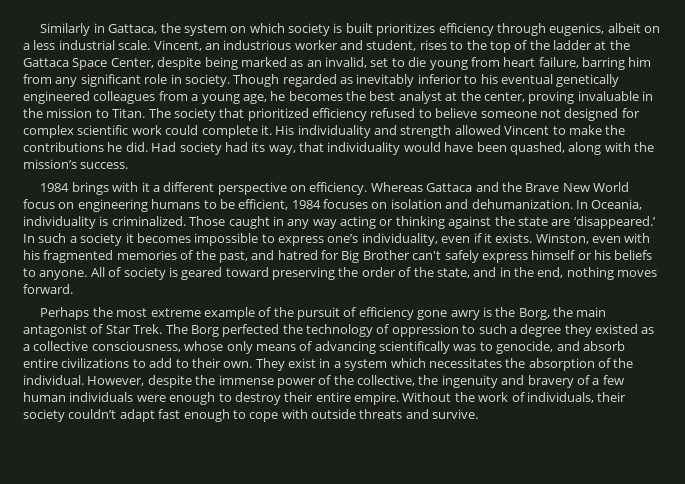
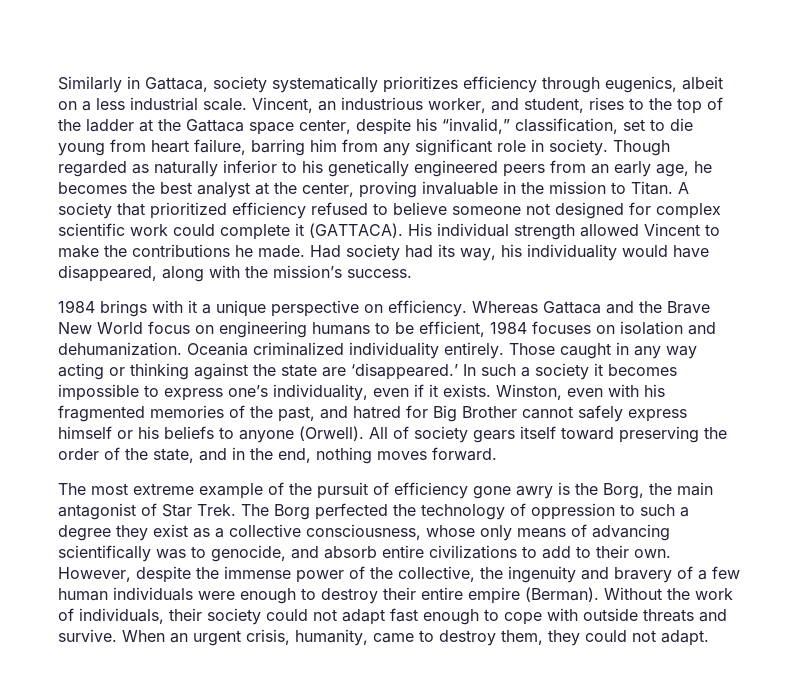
- Similarly in Gattaca, the system on which society is built prioritizes efficiency through eugenics, albeit on a less industrial scale.
+ Similarly in Gattaca, society systematically prioritizes efficiency through eugenics, albeit on a less industrial scale.
- Vincent, an industrious worker and student, rises to the top of the ladder at the Gattaca Space Center, despite being marked as an invalid, set to die young from heart failure, barring him from any significant role in society.
+ Vincent, an industrious worker, and student, rises to the top of the ladder at the Gattaca space center, despite his “invalid,” classification, set to die young from heart failure, barring him from any significant role in society.
- Though regarded as inevitably inferior to his eventual genetically engineered colleagues from a young age, he becomes the best analyst at the center, proving invaluable in the mission to Titan.
+ Though regarded as naturally inferior to his genetically engineered peers from an early age, he becomes the best analyst at the center, proving invaluable in the mission to Titan.
- The society that prioritized efficiency refused to believe someone not designed for complex scientific work could complete it. His individuality and strength allowed Vincent to make the contributions he did.
+ A society that prioritized efficiency refused to believe someone not designed for complex scientific work could complete it (GATTACA). His individual strength allowed Vincent to make the contributions he made.
- Had society had its way, that individuality would have been quashed, along with the mission’s success.
+ Had society had its way, his individuality would have disappeared, along with the mission’s success.
- 1984 brings with it a different perspective on efficiency.
+ 1984 brings with it a unique perspective on efficiency.
- In Oceania, individuality is criminalized.
+ Oceania criminalized individuality entirely.
- Winston, even with his fragmented memories of the past, and hatred for Big Brother can't safely express himself or his beliefs to anyone.
+ Winston, even with his fragmented memories of the past, and hatred for Big Brother cannot safely express himself or his beliefs to anyone (Orwell).
- All of society is geared toward preserving the order of the state, and in the end, nothing moves forward.
+ All of society gears itself toward preserving the order of the state, and in the end, nothing moves forward.
- Perhaps the most extreme example of the pursuit of efficiency gone awry is the Borg, the main antagonist of Star Trek.
+ The most extreme example of the pursuit of efficiency gone awry is the Borg, the main antagonist of Star Trek.
- The Borg perfected the technology of oppression to such a degree they existed as a collective consciousness, whose only means of advancing scientifically was to genocide, and absorb entire civilizations to add to their own.
+ The Borg perfected the technology of oppression to such a degree they exist as a collective consciousness, whose only means of advancing scientifically was to genocide, and absorb entire civilizations to add to their own.
- They exist in a system which necessitates the absorption of the individual.
- However, despite the immense power of the collective, the ingenuity and bravery of a few human individuals were enough to destroy their entire empire.
+ However, despite the immense power of the collective, the ingenuity and bravery of a few human individuals were enough to destroy their entire empire (Berman).
- Without the work of individuals, their society couldn’t adapt fast enough to cope with outside threats and survive.
+ Without the work of individuals, their society could not adapt fast enough to cope with outside threats and survive.
+ When an urgent crisis, humanity, came to destroy them, they could not adapt.

